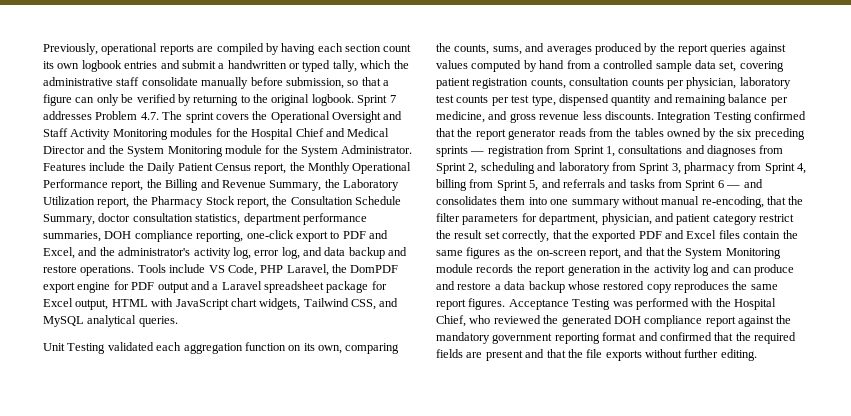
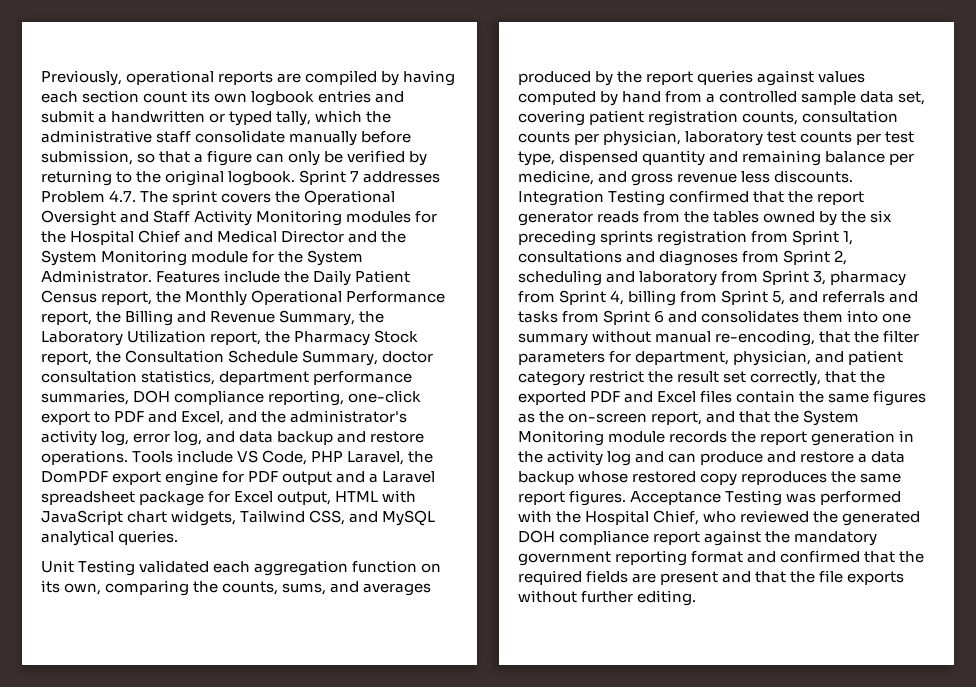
- Integration Testing confirmed that the report generator reads from the tables owned by the six preceding sprints — registration from Sprint 1, consultations and diagnoses from Sprint 2, scheduling and laboratory from Sprint 3, pharmacy from Sprint 4, billing from Sprint 5, and referrals and tasks from Sprint 6 — and consolidates them into one summary without manual re-encoding, that the filter parameters for department, physician, and patient category restrict the result set correctly, that the exported PDF and Excel files contain the same figures as the on-screen report, and that the System Monitoring module records the report generation in the activity log and can produce and restore a data backup whose restored copy reproduces the same report figures.
+ Integration Testing confirmed that the report generator reads from the tables owned by the six preceding sprints registration from Sprint 1, consultations and diagnoses from Sprint 2, scheduling and laboratory from Sprint 3, pharmacy from Sprint 4, billing from Sprint 5, and referrals and tasks from Sprint 6 and consolidates them into one summary without manual re-encoding, that the filter parameters for department, physician, and patient category restrict the result set correctly, that the exported PDF and Excel files contain the same figures as the on-screen report, and that the System Monitoring module records the report generation in the activity log and can produce and restore a data backup whose restored copy reproduces the same report figures.

